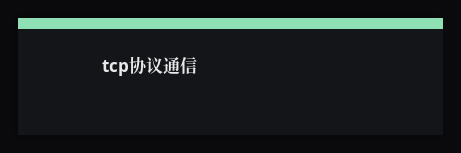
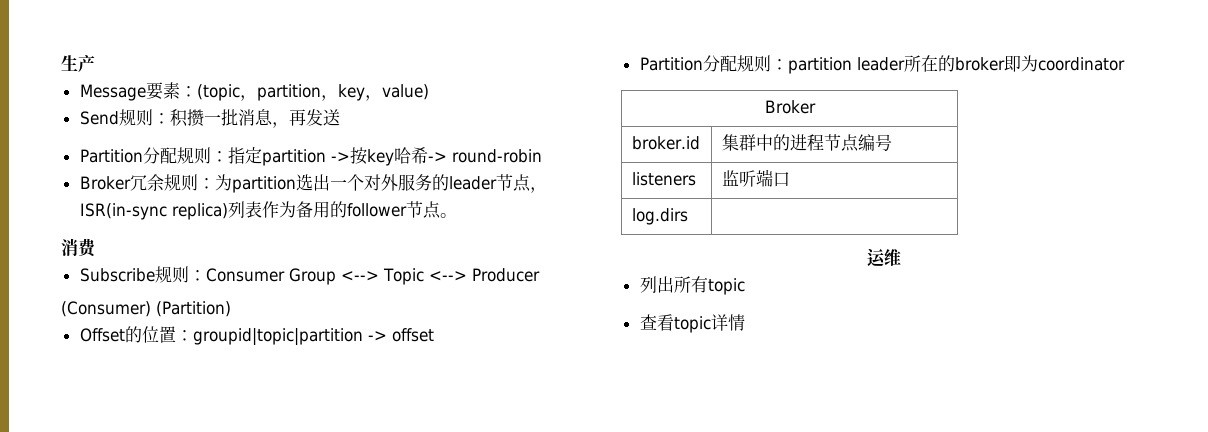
- tcp协议通信
+ 生产
+ Message要素：(topic，partition，key，value)
+ Send规则：积攒一批消息，再发送
+ Partition分配规则：指定partition ->按key哈希-> round-robin
+ Broker冗余规则：为partition选出一个对外服务的leader节点，ISR(in-sync replica)列表作为备用的follower节点。
+ 消费
+ Subscribe规则：Consumer Group <--> Topic <--> Producer
+ (Consumer) (Partition)
+ Offset的位置：groupid|topic|partition -> offset
+ Partition分配规则：partition leader所在的broker即为coordinator
+ Broker
+ broker.id | 集群中的进程节点编号
+ listeners | 监听端口
+ log.dirs |
+ 运维
+ 列出所有topic
+ 查看topic详情

